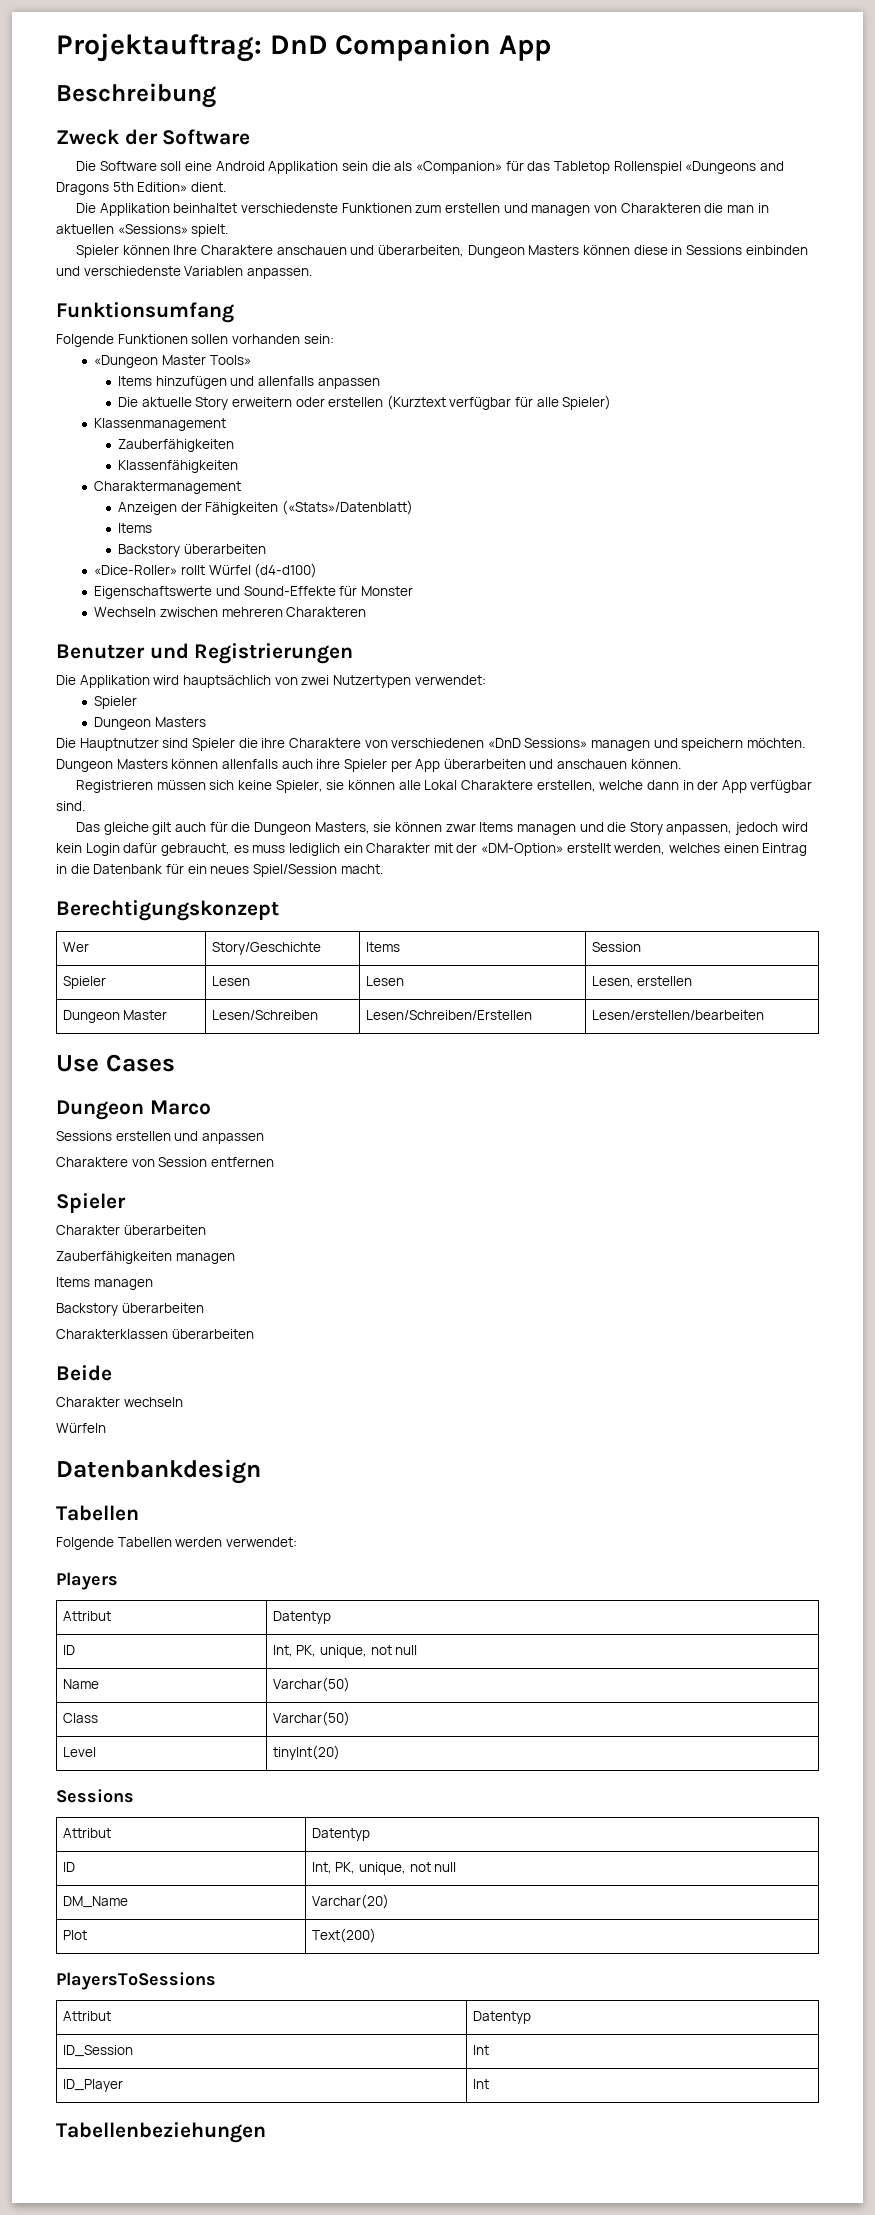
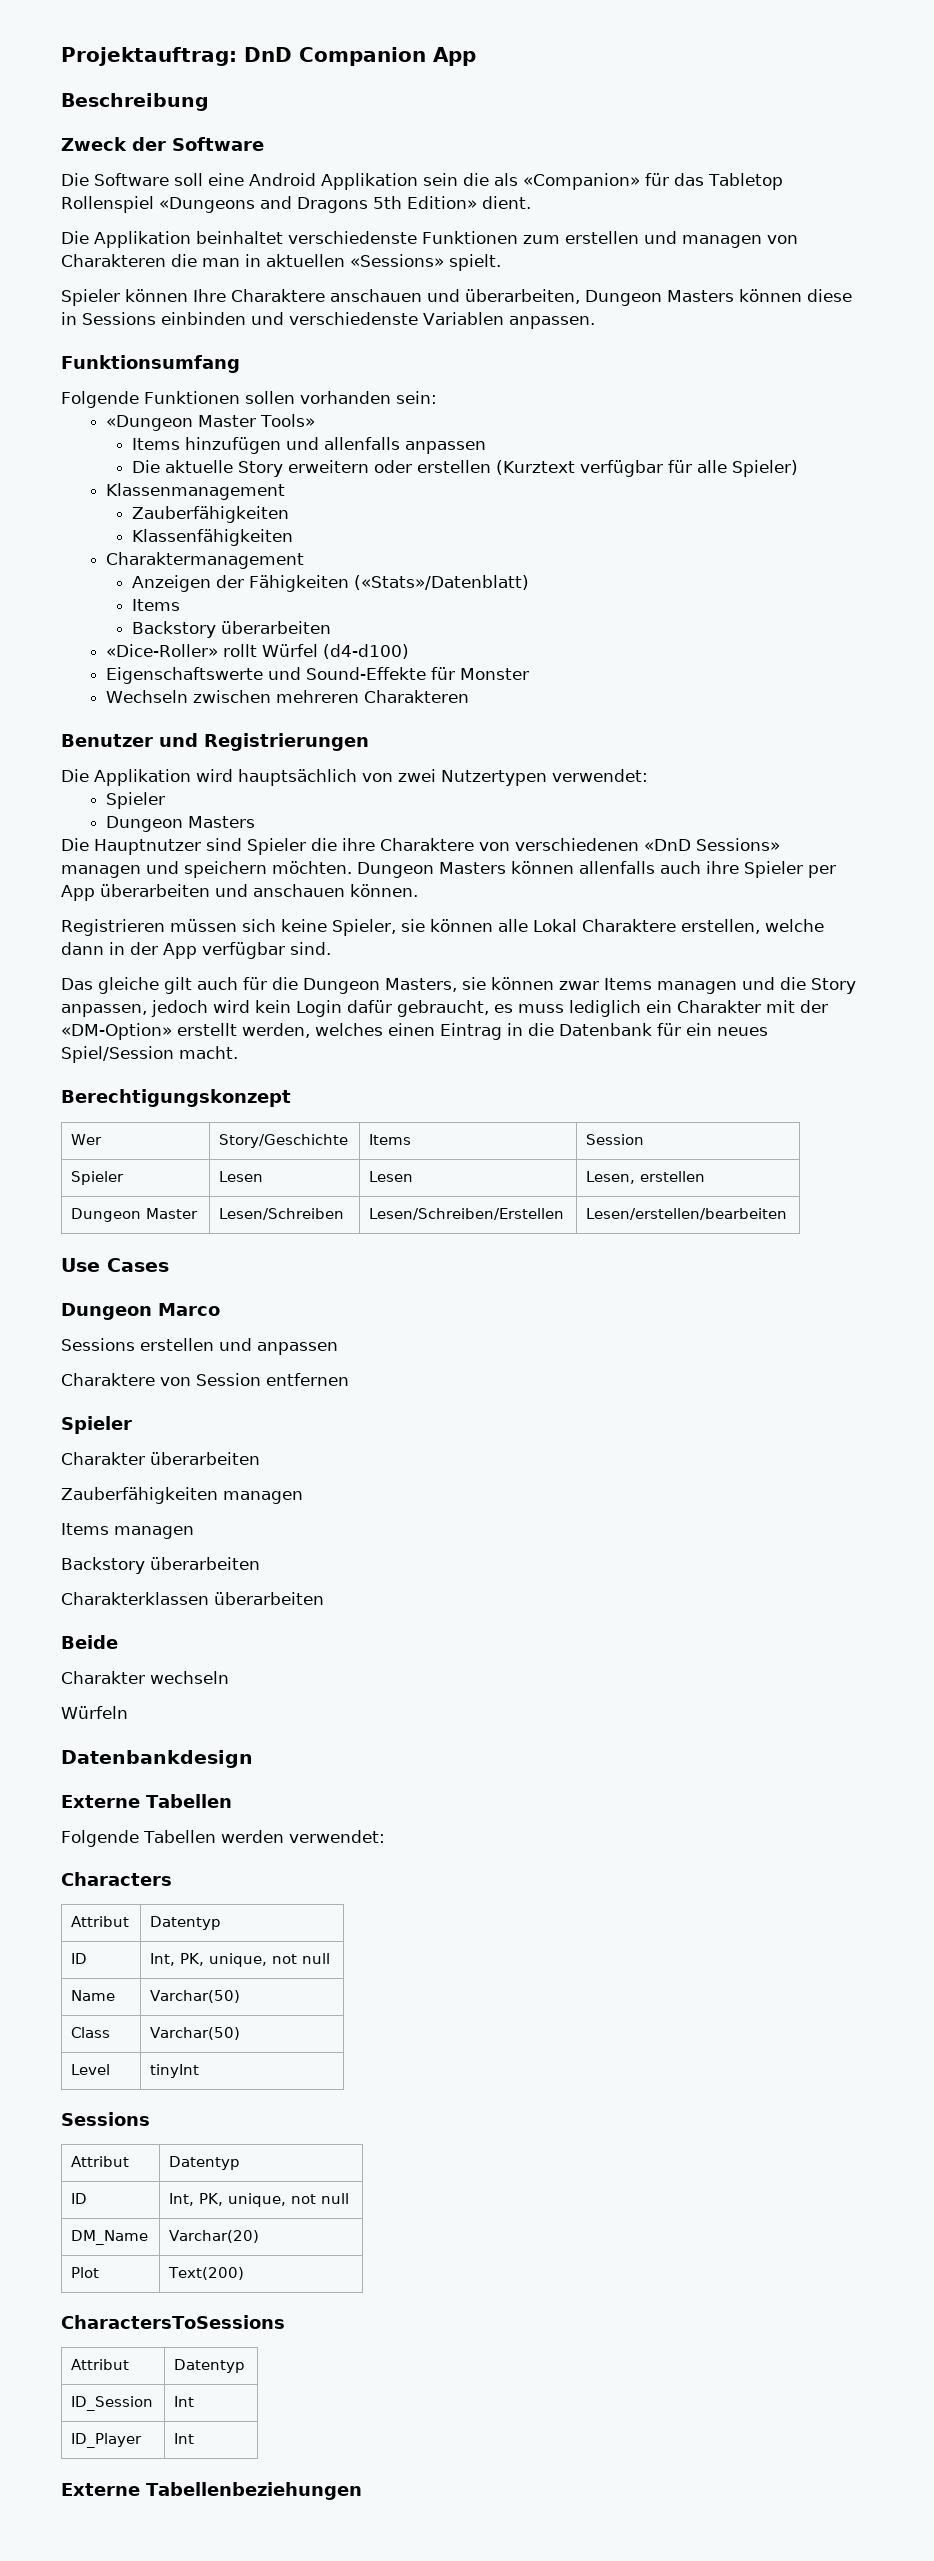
  Datenbankdesign
- Tabellen
+ Externe Tabellen
- Players
+ Characters
- Level | tinyInt(20)
+ Level | tinyInt
- PlayersToSessions
+ CharactersToSessions
- Tabellenbeziehungen
+ Externe Tabellenbeziehungen

